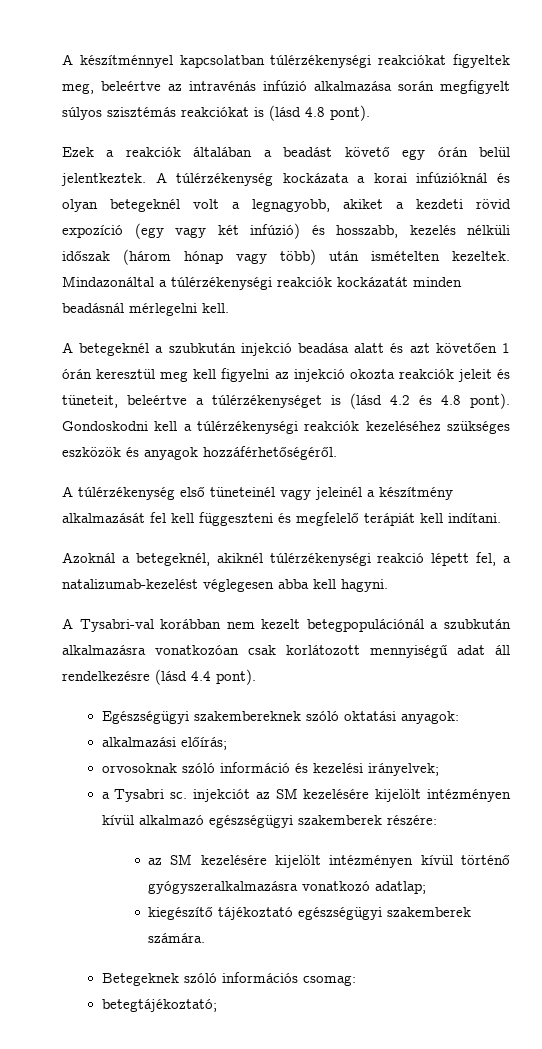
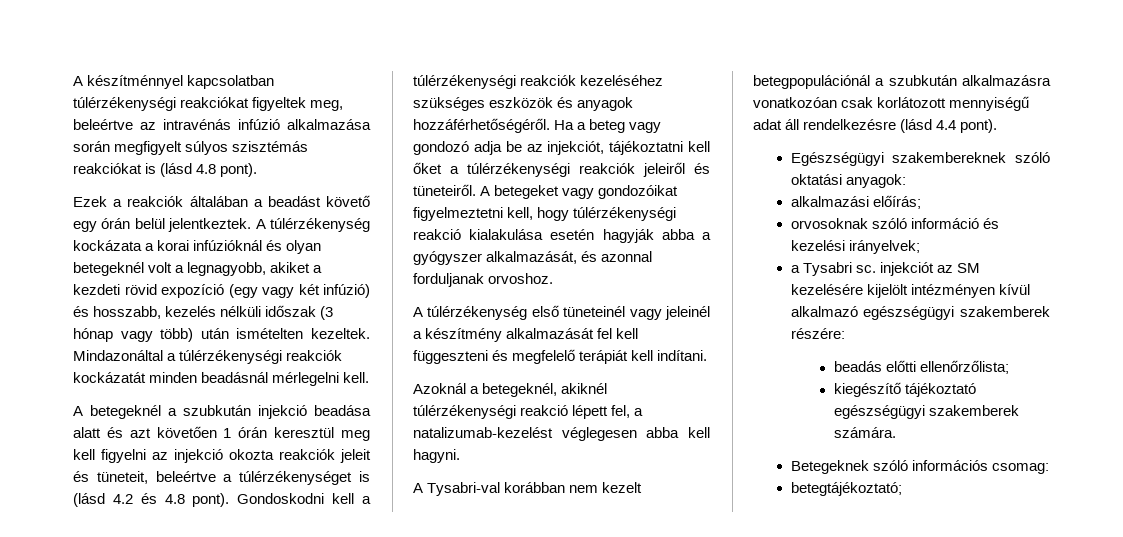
- A túlérzékenység kockázata a korai infúzióknál és olyan betegeknél volt a legnagyobb, akiket a kezdeti rövid expozíció (egy vagy két infúzió) és hosszabb, kezelés nélküli időszak (három hónap vagy több) után ismételten kezeltek.
+ A túlérzékenység kockázata a korai infúzióknál és olyan betegeknél volt a legnagyobb, akiket a kezdeti rövid expozíció (egy vagy két infúzió) és hosszabb, kezelés nélküli időszak (3 hónap vagy több) után ismételten kezeltek.
+ Ha a beteg vagy gondozó adja be az injekciót, tájékoztatni kell őket a túlérzékenységi reakciók jeleiről és tüneteiről. A betegeket vagy gondozóikat figyelmeztetni kell, hogy túlérzékenységi reakció kialakulása esetén hagyják abba a gyógyszer alkalmazását, és azonnal forduljanak orvoshoz.
- az SM kezelésére kijelölt intézményen kívül történő gyógyszeralkalmazásra vonatkozó adatlap;
+ beadás előtti ellenőrzőlista;

